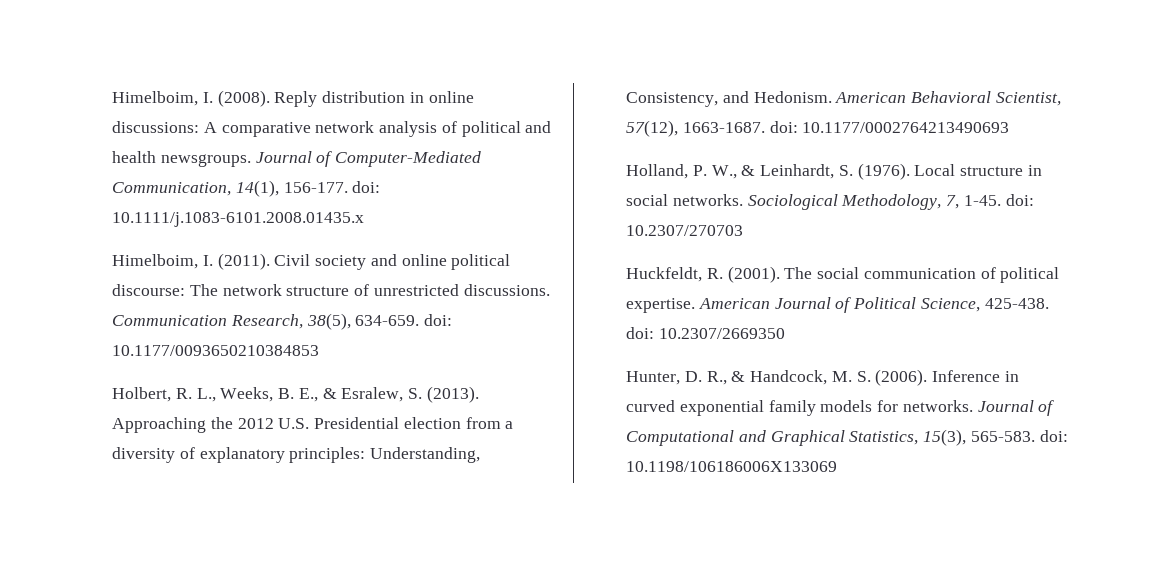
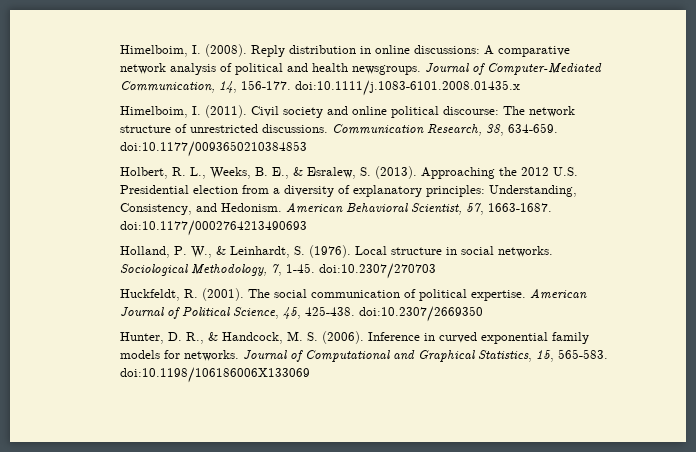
- Journal of Computer‐Mediated Communication, 14(1), 156-177. doi: 10.1111/j.1083-6101.2008.01435.x
+ Journal of Computer‐Mediated Communication, 14, 156-177. doi:10.1111/j.1083-6101.2008.01435.x
- Communication Research, 38(5), 634-659. doi: 10.1177/0093650210384853
+ Communication Research, 38, 634-659. doi:10.1177/0093650210384853
- American Behavioral Scientist, 57(12), 1663-1687. doi: 10.1177/0002764213490693
+ American Behavioral Scientist, 57, 1663-1687. doi:10.1177/0002764213490693
- Sociological Methodology, 7, 1-45. doi: 10.2307/270703
+ Sociological Methodology, 7, 1-45. doi:10.2307/270703
- American Journal of Political Science, 425-438. doi: 10.2307/2669350
+ American Journal of Political Science, 45, 425-438. doi:10.2307/2669350
- Journal of Computational and Graphical Statistics, 15(3), 565-583. doi: 10.1198/106186006X133069
+ Journal of Computational and Graphical Statistics, 15, 565-583. doi:10.1198/106186006X133069

